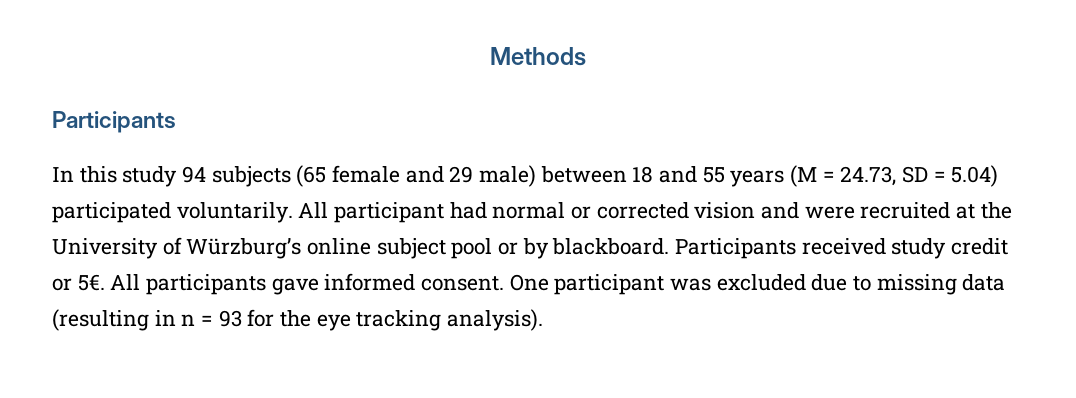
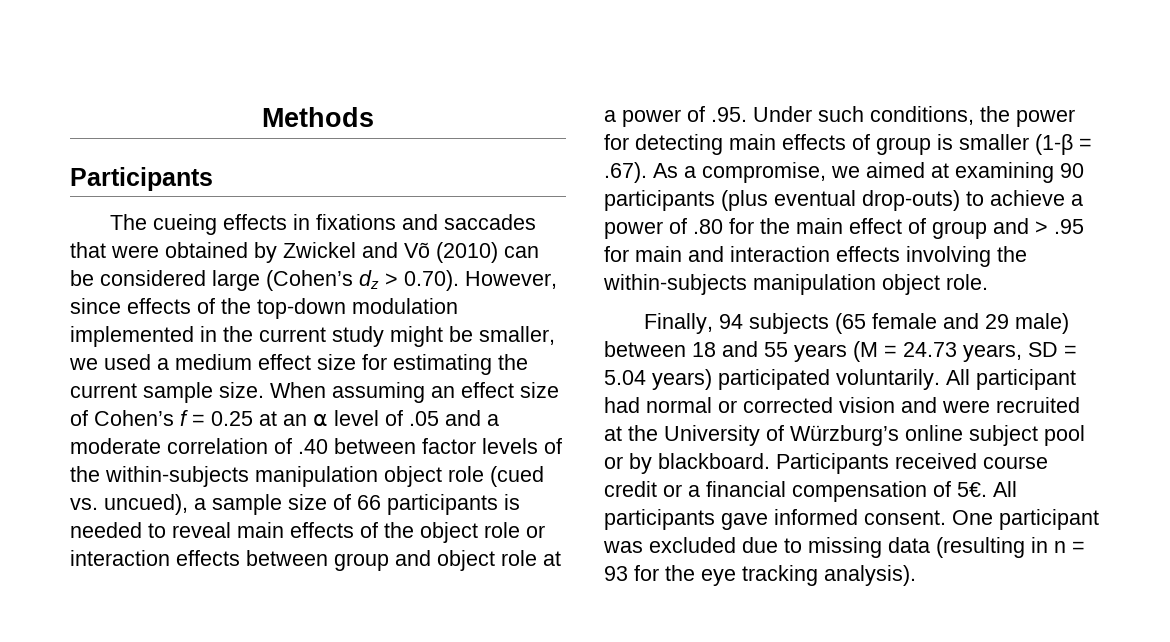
- In this study 94 subjects (65 female and 29 male) between 18 and 55 years (M = 24.73, SD = 5.04) participated voluntarily.
+ The cueing effects in fixations and saccades that were obtained by Zwickel and Võ (2010) can be considered large (Cohen’s dz > 0.70). However, since effects of the top-down modulation implemented in the current study might be smaller, we used a medium effect size for estimating the current sample size. When assuming an effect size of Cohen’s f = 0.25 at an ⍺ level of .05 and a moderate correlation of .40 between factor levels of the within-subjects manipulation object role (cued vs. uncued), a sample size of 66 participants is needed to reveal main effects of the object role or interaction effects between group and object role at a power of .95. Under such conditions, the power for detecting main effects of group is smaller (1-β = .67). As a compromise, we aimed at examining 90 participants (plus eventual drop-outs) to achieve a power of .80 for the main effect of group and > .95 for main and interaction effects involving the within-subjects manipulation object role.
+ Finally, 94 subjects (65 female and 29 male) between 18 and 55 years (M = 24.73 years, SD = 5.04 years) participated voluntarily.
- Participants received study credit or 5€.
+ Participants received course credit or a financial compensation of 5€.

